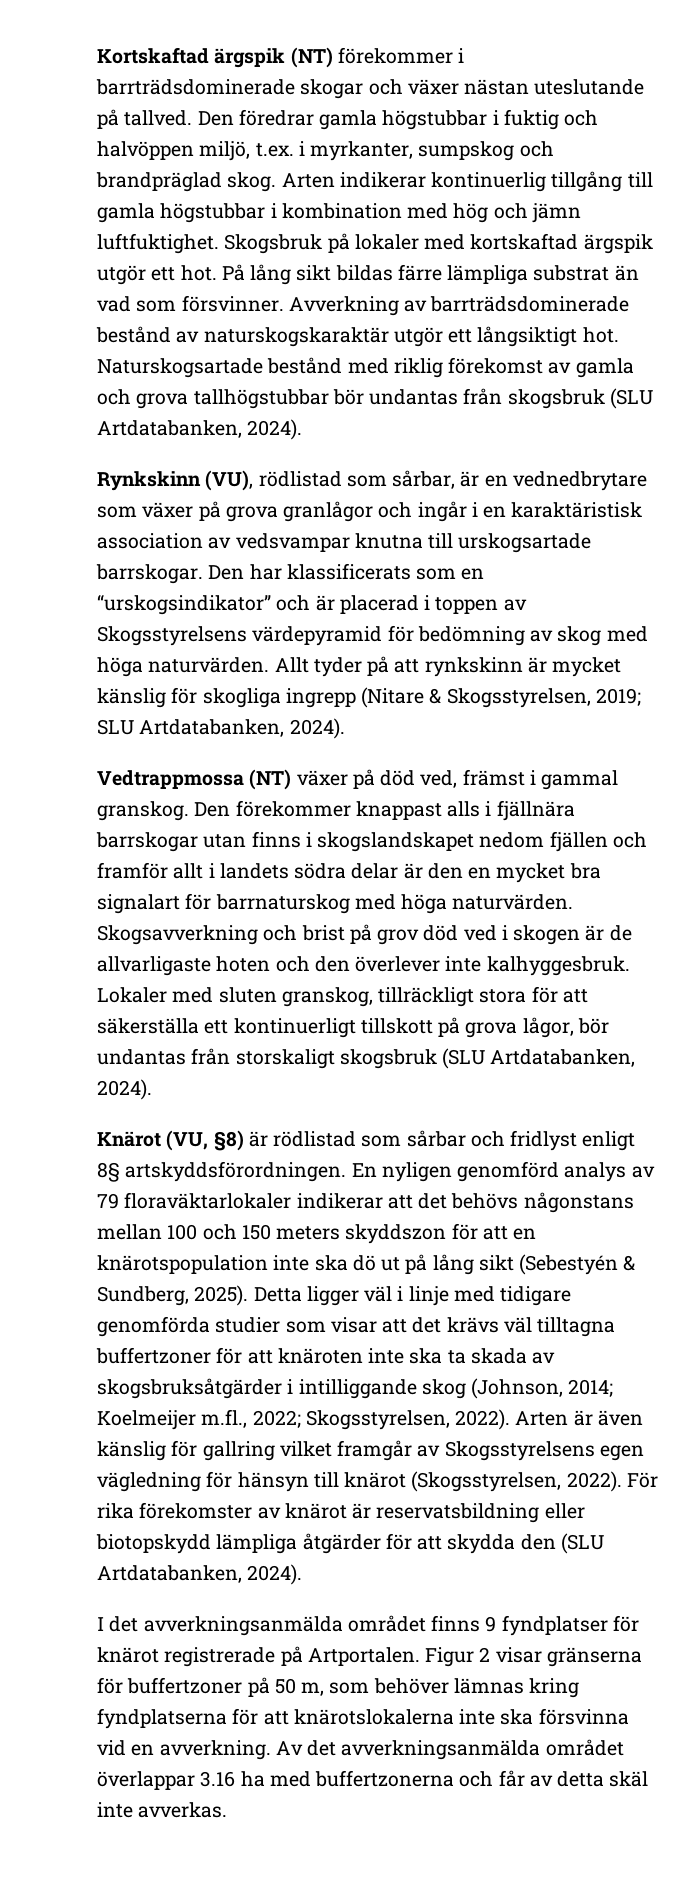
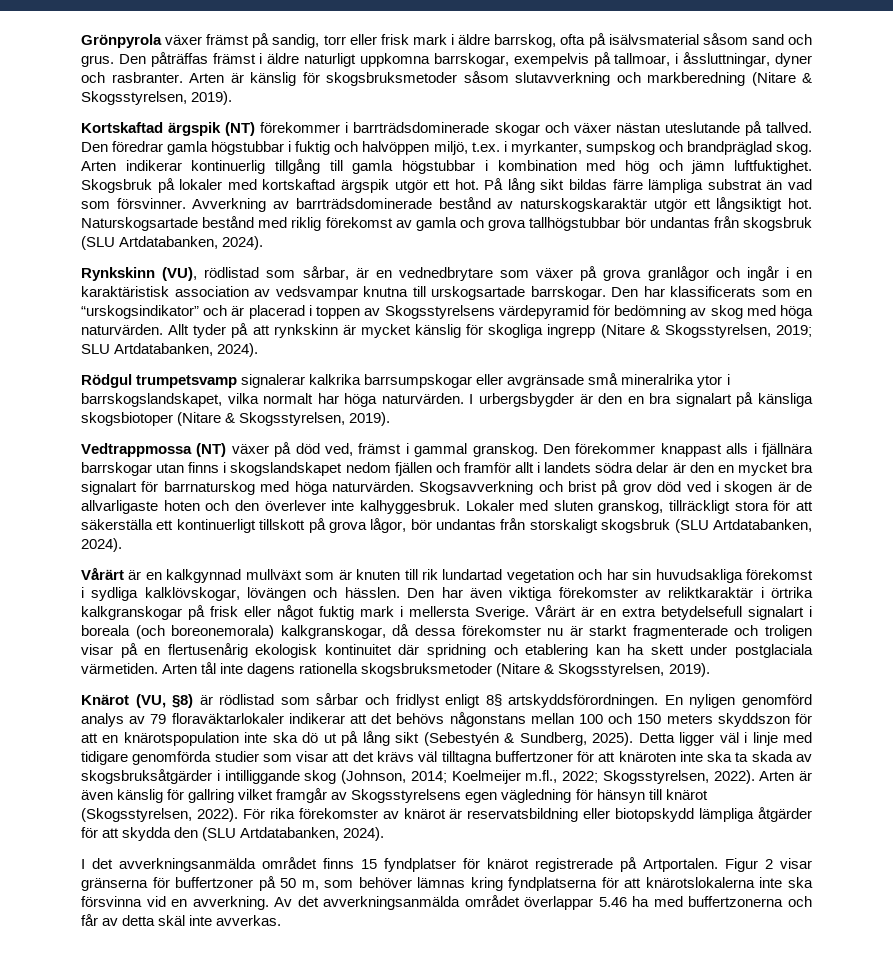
+ Grönpyrola växer främst på sandig, torr eller frisk mark i äldre barrskog, ofta på isälvsmaterial såsom sand och grus. Den påträffas främst i äldre naturligt uppkomna barrskogar, exempelvis på tallmoar, i åssluttningar, dyner och rasbranter. Arten är känslig för skogsbruksmetoder såsom slutavverkning och markberedning (Nitare & Skogsstyrelsen, 2019).
+ Rödgul trumpetsvamp signalerar kalkrika barrsumpskogar eller avgränsade små mineralrika ytor i barrskogslandskapet, vilka normalt har höga naturvärden. I urbergsbygder är den en bra signalart på känsliga skogsbiotoper (Nitare & Skogsstyrelsen, 2019).
+ Vårärt är en kalkgynnad mullväxt som är knuten till rik lundartad vegetation och har sin huvudsakliga förekomst i sydliga kalklövskogar, lövängen och hässlen. Den har även viktiga förekomster av reliktkaraktär i örtrika kalkgranskogar på frisk eller något fuktig mark i mellersta Sverige. Vårärt är en extra betydelsefull signalart i boreala (och boreonemorala) kalkgranskogar, då dessa förekomster nu är starkt fragmenterade och troligen visar på en flertusenårig ekologisk kontinuitet där spridning och etablering kan ha skett under postglaciala värmetiden. Arten tål inte dagens rationella skogsbruksmetoder (Nitare & Skogsstyrelsen, 2019).
- I det avverkningsanmälda området finns 9 fyndplatser för knärot registrerade på Artportalen.
+ I det avverkningsanmälda området finns 15 fyndplatser för knärot registrerade på Artportalen.
- Av det avverkningsanmälda området överlappar 3.16 ha med buffertzonerna och får av detta skäl inte avverkas.
+ Av det avverkningsanmälda området överlappar 5.46 ha med buffertzonerna och får av detta skäl inte avverkas.

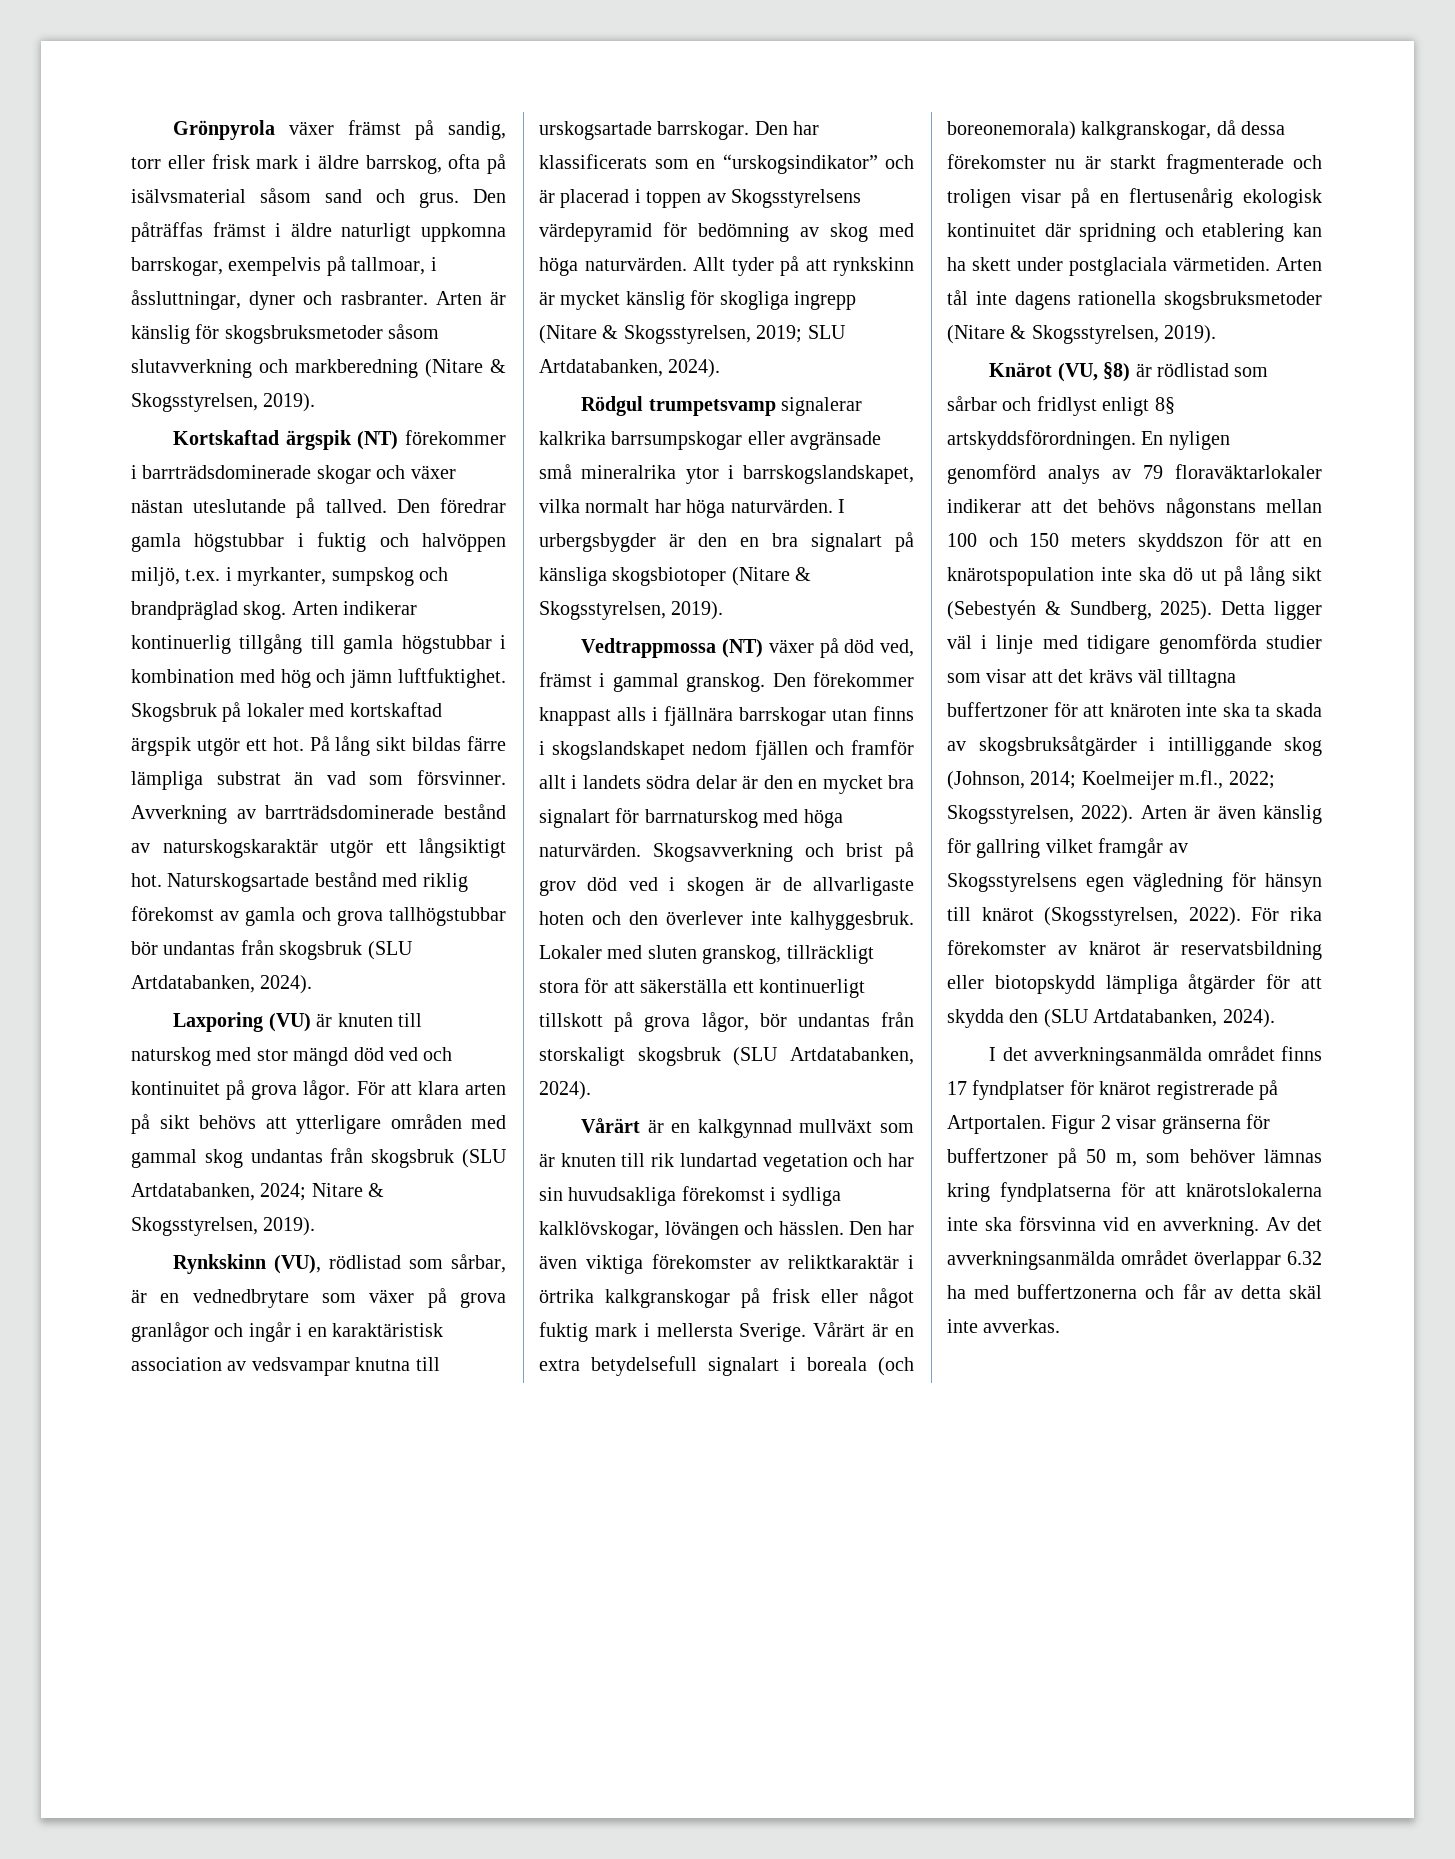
+ Laxporing (VU) är knuten till naturskog med stor mängd död ved och kontinuitet på grova lågor. För att klara arten på sikt behövs att ytterligare områden med gammal skog undantas från skogsbruk (SLU Artdatabanken, 2024; Nitare & Skogsstyrelsen, 2019).
- I det avverkningsanmälda området finns 15 fyndplatser för knärot registrerade på Artportalen.
+ I det avverkningsanmälda området finns 17 fyndplatser för knärot registrerade på Artportalen.
- Av det avverkningsanmälda området överlappar 5.46 ha med buffertzonerna och får av detta skäl inte avverkas.
+ Av det avverkningsanmälda området överlappar 6.32 ha med buffertzonerna och får av detta skäl inte avverkas.

